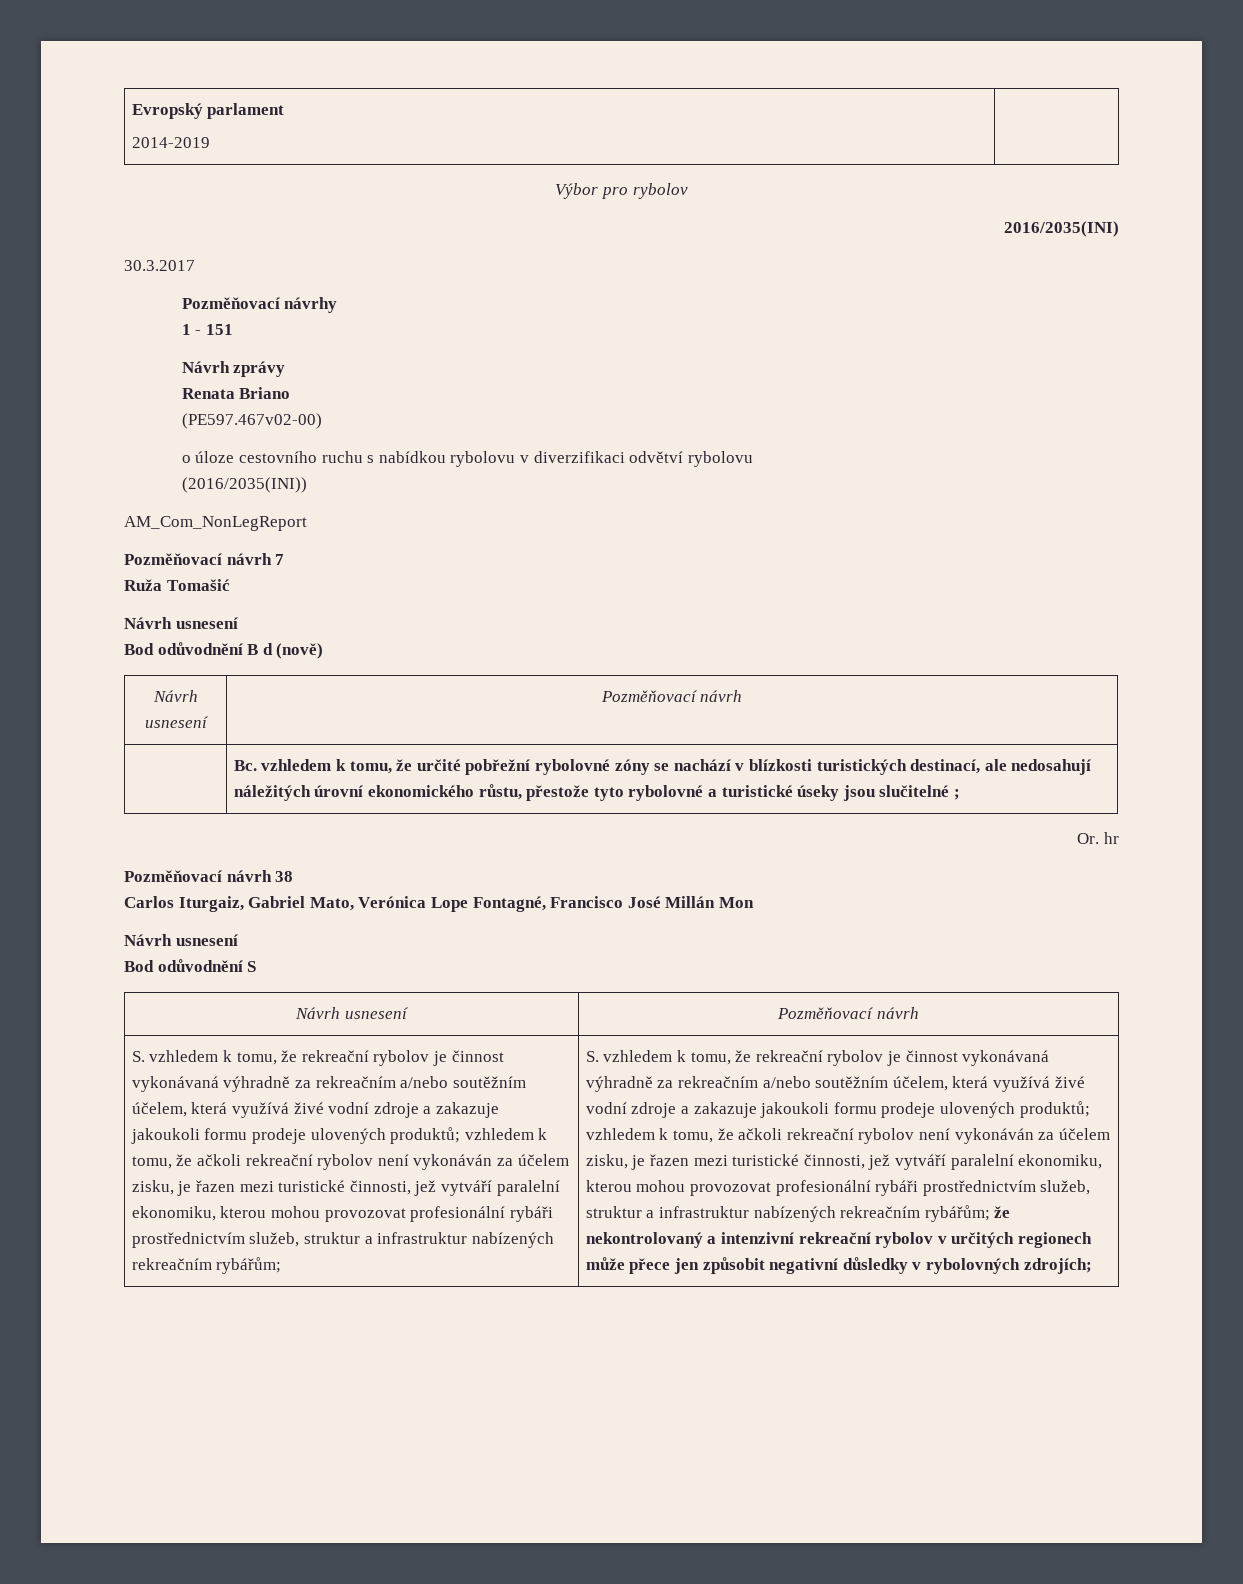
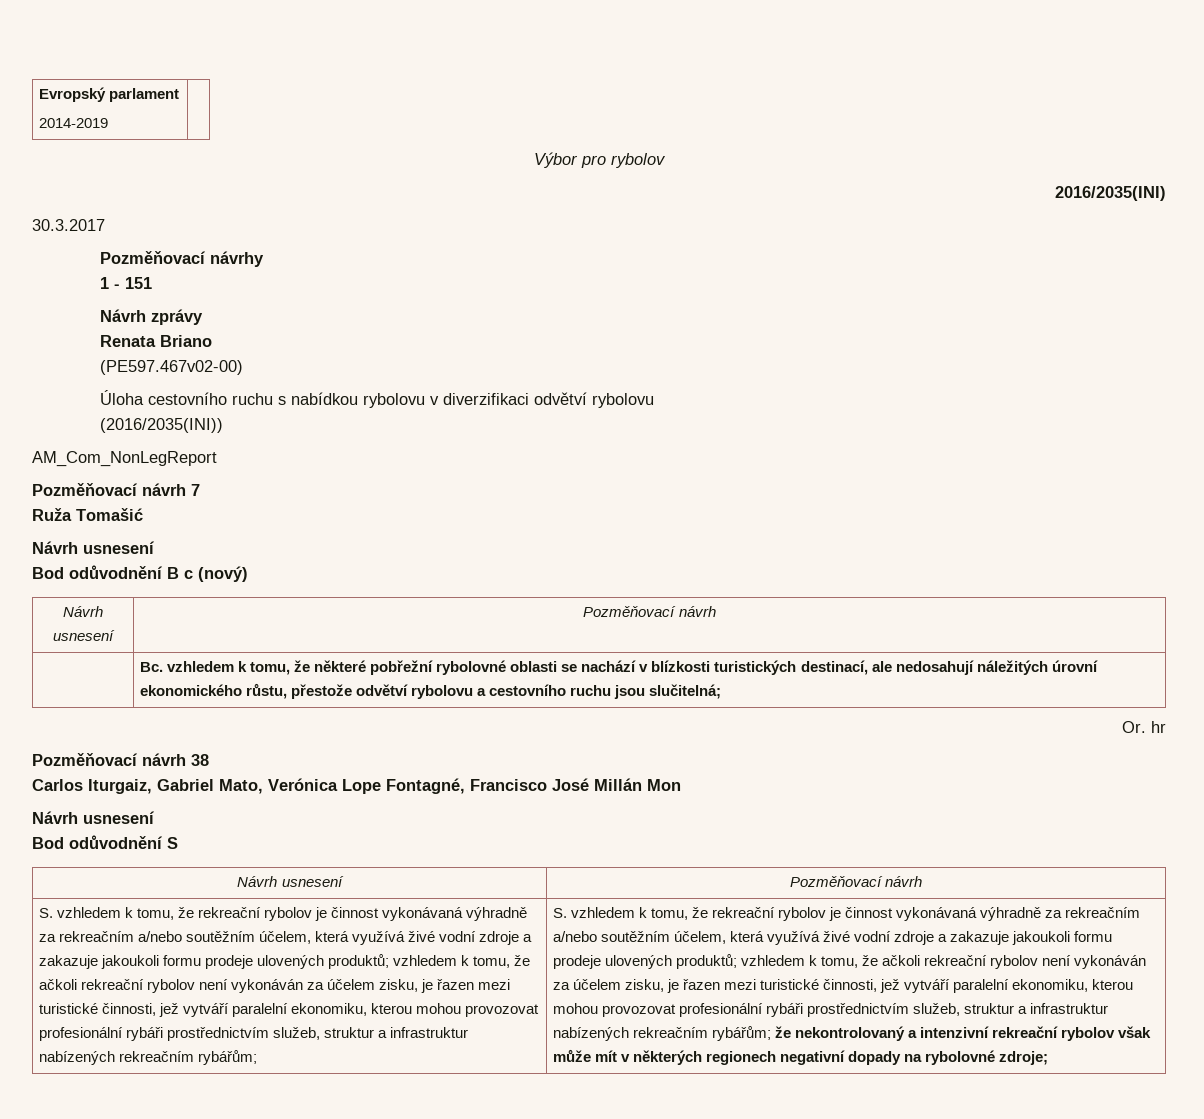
- o úloze cestovního ruchu s nabídkou rybolovu v diverzifikaci odvětví rybolovu
+ Úloha cestovního ruchu s nabídkou rybolovu v diverzifikaci odvětví rybolovu
- Bod odůvodnění B d (nově)
+ Bod odůvodnění B c (nový)
- | Bc. vzhledem k tomu, že určité pobřežní rybolovné zóny se nachází v blízkosti turistických destinací, ale nedosahují náležitých úrovní ekonomického růstu, přestože tyto rybolovné a turistické úseky jsou slučitelné ;
+ | Bc. vzhledem k tomu, že některé pobřežní rybolovné oblasti se nachází v blízkosti turistických destinací, ale nedosahují náležitých úrovní ekonomického růstu, přestože odvětví rybolovu a cestovního ruchu jsou slučitelná;
- že nekontrolovaný a intenzivní rekreační rybolov v určitých regionech může přece jen způsobit negativní důsledky v rybolovných zdrojích;
+ že nekontrolovaný a intenzivní rekreační rybolov však může mít v některých regionech negativní dopady na rybolovné zdroje;

